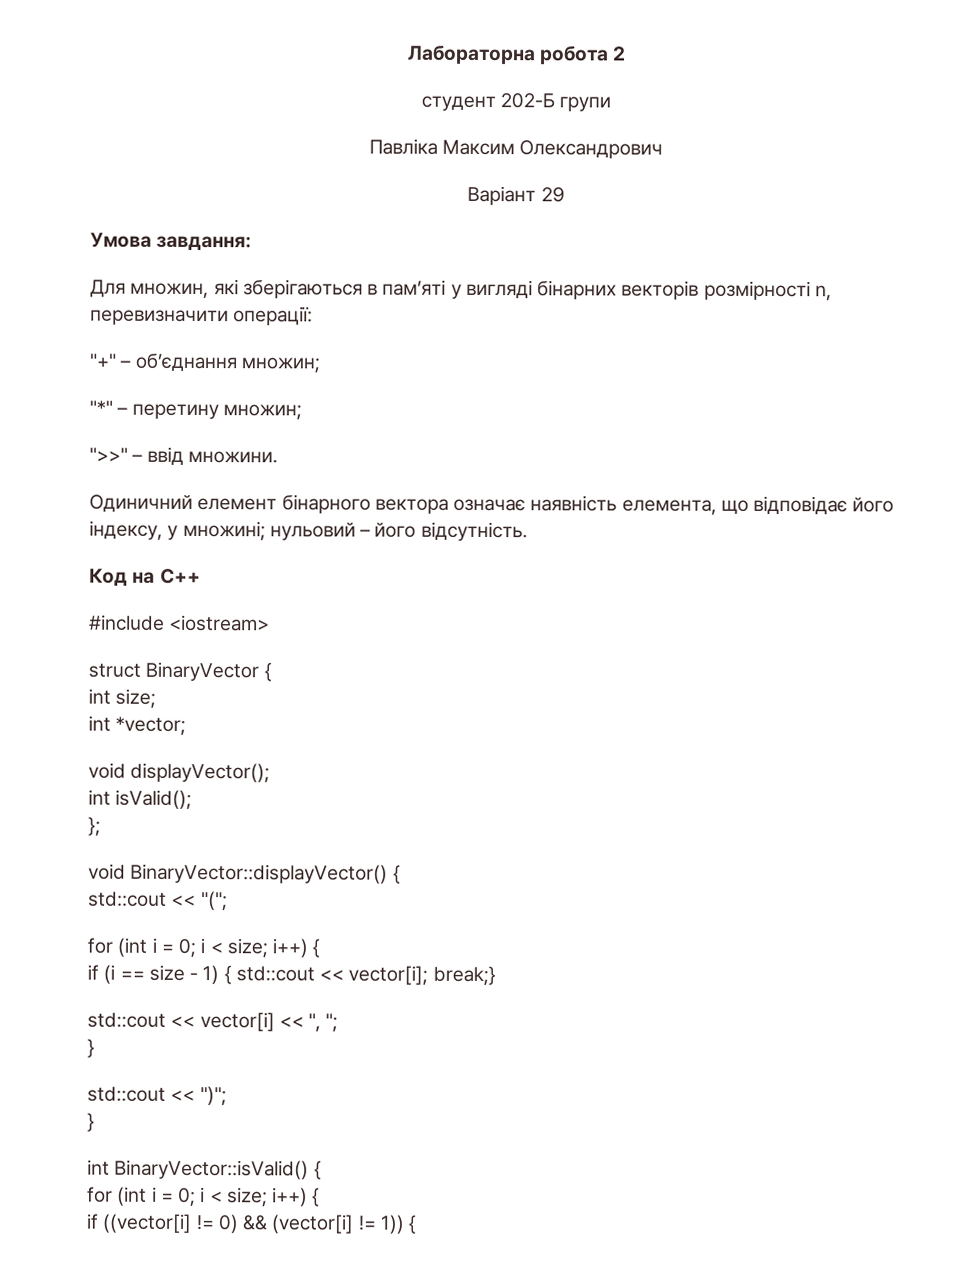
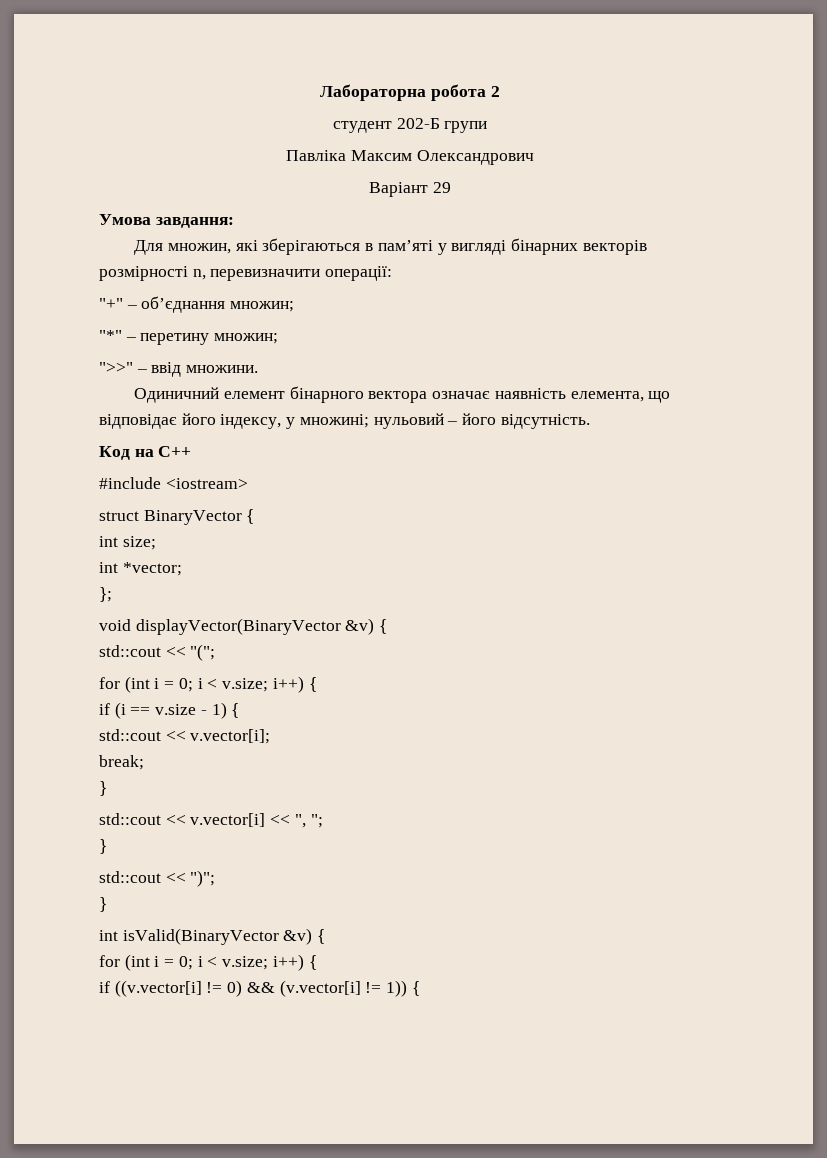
- void displayVector();
- int isValid();
- void BinaryVector::displayVector() {
+ void displayVector(BinaryVector &v) {
  std::cout << "(";
- for (int i = 0; i < size; i++) {
+ for (int i = 0; i < v.size; i++) {
- if (i == size - 1) { std::cout << vector[i]; break;}
- std::cout << vector[i] << ", ";
+ if (i == v.size - 1) {
+ std::cout << v.vector[i];
+ break;
+ }
+ std::cout << v.vector[i] << ", ";
- int BinaryVector::isValid() {
- for (int i = 0; i < size; i++) {
- if ((vector[i] != 0) && (vector[i] != 1)) {
+ int isValid(BinaryVector &v) {
+ for (int i = 0; i < v.size; i++) {
+ if ((v.vector[i] != 0) && (v.vector[i] != 1)) {

